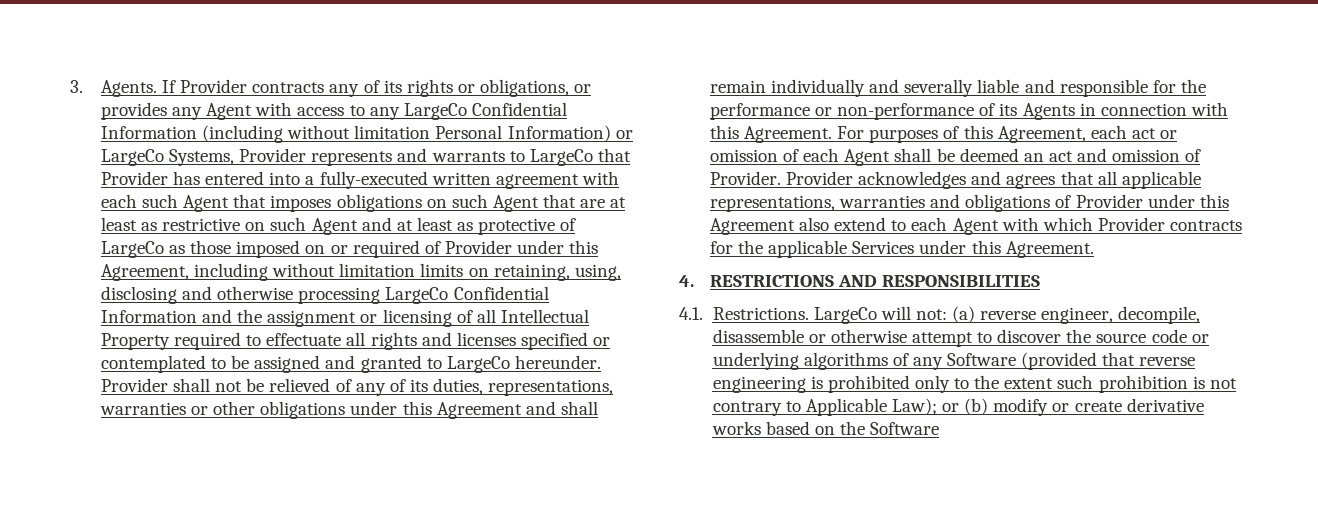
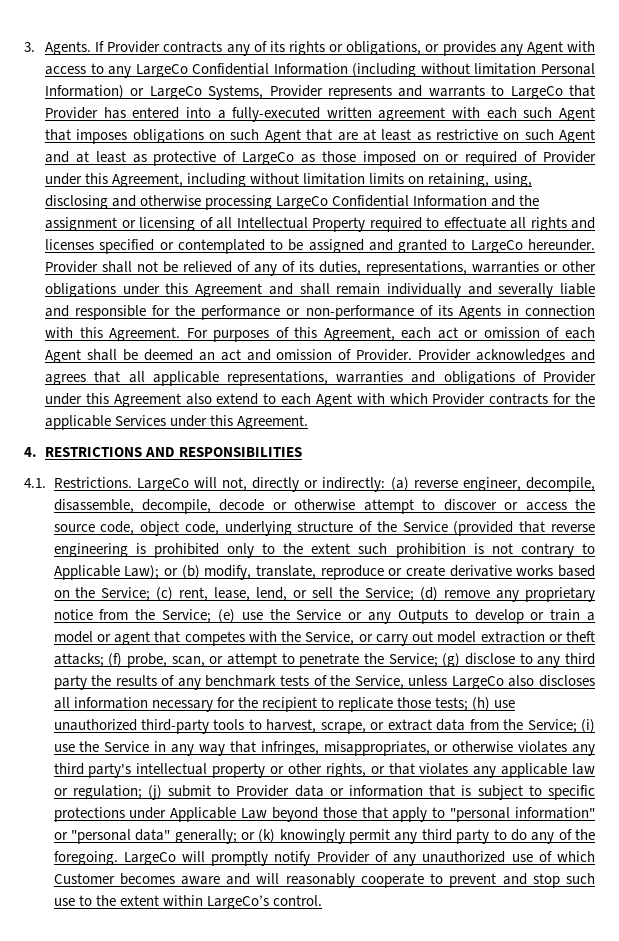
- LargeCo will not: (a) reverse engineer, decompile, disassemble or otherwise attempt to discover the source code or underlying algorithms of any Software (provided that reverse engineering is prohibited only to the extent such prohibition is not contrary to Applicable Law); or (b) modify or create derivative works based on the Software
+ LargeCo will not, directly or indirectly: (a) reverse engineer, decompile, disassemble, decompile, decode or otherwise attempt to discover or access the source code, object code, underlying structure of the Service (provided that reverse engineering is prohibited only to the extent such prohibition is not contrary to Applicable Law); or (b) modify, translate, reproduce or create derivative works based on the Service; (c) rent, lease, lend, or sell the Service; (d) remove any proprietary notice from the Service; (e) use the Service or any Outputs to develop or train a model or agent that competes with the Service, or carry out model extraction or theft attacks; (f) probe, scan, or attempt to penetrate the Service; (g) disclose to any third party the results of any benchmark tests of the Service, unless LargeCo also discloses all information necessary for the recipient to replicate those tests; (h) use unauthorized third-party tools to harvest, scrape, or extract data from the Service; (i) use the Service in any way that infringes, misappropriates, or otherwise violates any third party's intellectual property or other rights, or that violates any applicable law or regulation; (j) submit to Provider data or information that is subject to specific protections under Applicable Law beyond those that apply to "personal information" or "personal data" generally; or (k) knowingly permit any third party to do any of the foregoing. LargeCo will promptly notify Provider of any unauthorized use of which Customer becomes aware and will reasonably cooperate to prevent and stop such use to the extent within LargeCo’s control.

